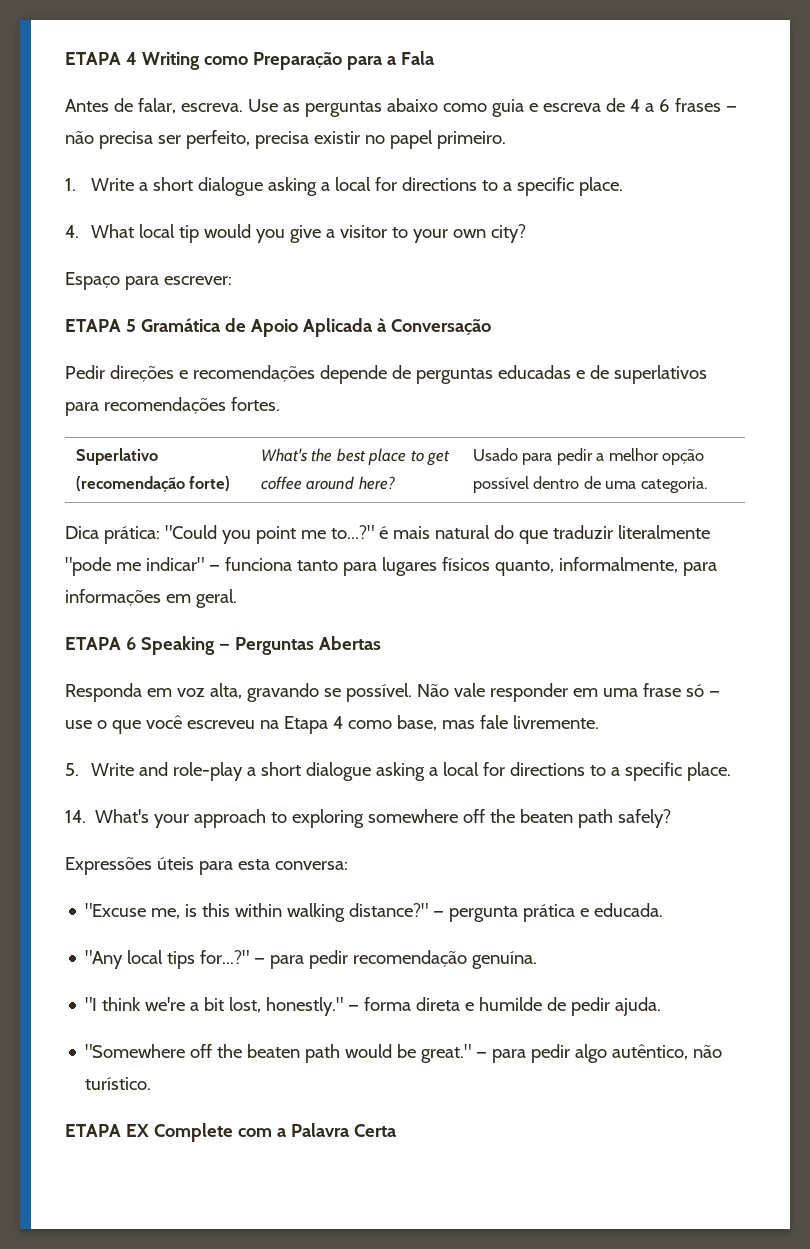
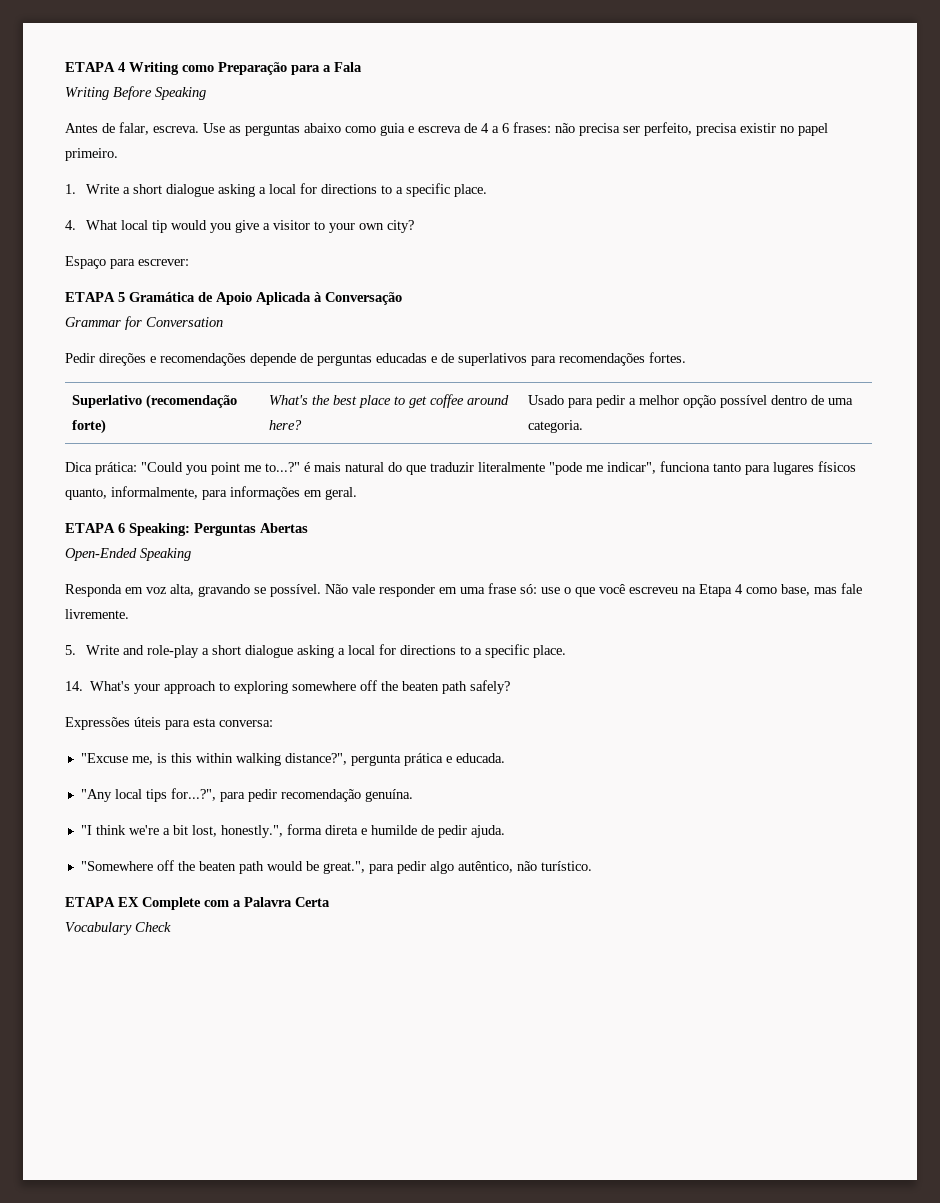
+ Writing Before Speaking
- Use as perguntas abaixo como guia e escreva de 4 a 6 frases — não precisa ser perfeito, precisa existir no papel primeiro.
+ Use as perguntas abaixo como guia e escreva de 4 a 6 frases: não precisa ser perfeito, precisa existir no papel primeiro.
+ Grammar for Conversation
- Dica prática: "Could you point me to...?" é mais natural do que traduzir literalmente "pode me indicar" — funciona tanto para lugares físicos quanto, informalmente, para informações em geral.
+ Dica prática: "Could you point me to...?" é mais natural do que traduzir literalmente "pode me indicar", funciona tanto para lugares físicos quanto, informalmente, para informações em geral.
- ETAPA 6 Speaking — Perguntas Abertas
+ ETAPA 6 Speaking: Perguntas Abertas
+ Open-Ended Speaking
- Não vale responder em uma frase só — use o que você escreveu na Etapa 4 como base, mas fale livremente.
+ Não vale responder em uma frase só: use o que você escreveu na Etapa 4 como base, mas fale livremente.
- "Excuse me, is this within walking distance?" — pergunta prática e educada.
+ "Excuse me, is this within walking distance?", pergunta prática e educada.
- "Any local tips for...?" — para pedir recomendação genuína.
+ "Any local tips for...?", para pedir recomendação genuína.
- "I think we're a bit lost, honestly." — forma direta e humilde de pedir ajuda.
+ "I think we're a bit lost, honestly.", forma direta e humilde de pedir ajuda.
- "Somewhere off the beaten path would be great." — para pedir algo autêntico, não turístico.
+ "Somewhere off the beaten path would be great.", para pedir algo autêntico, não turístico.
+ Vocabulary Check

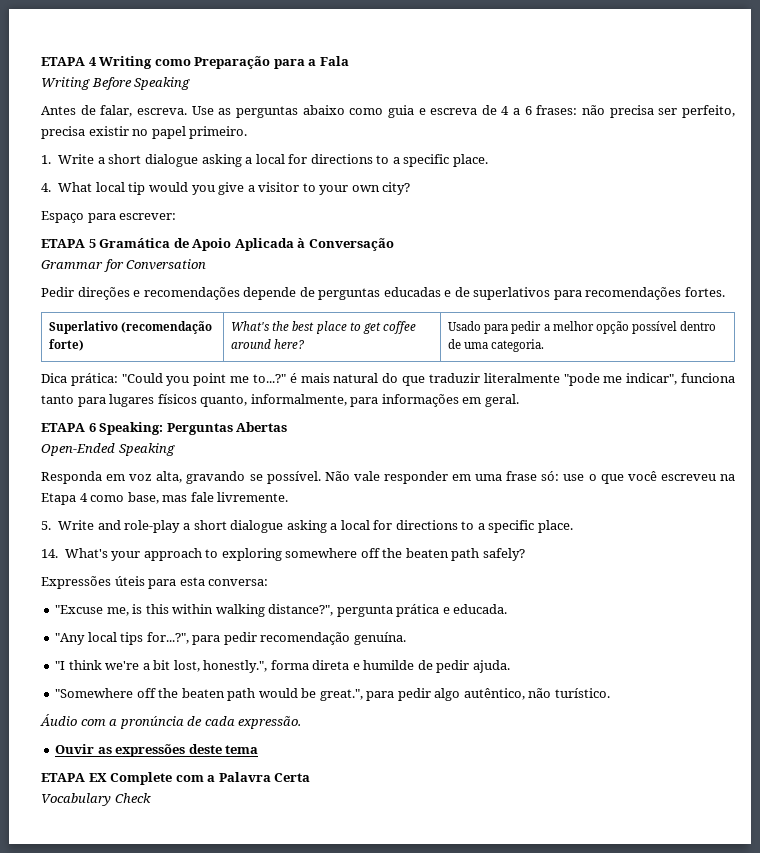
+ Áudio com a pronúncia de cada expressão.
+ Ouvir as expressões deste tema

